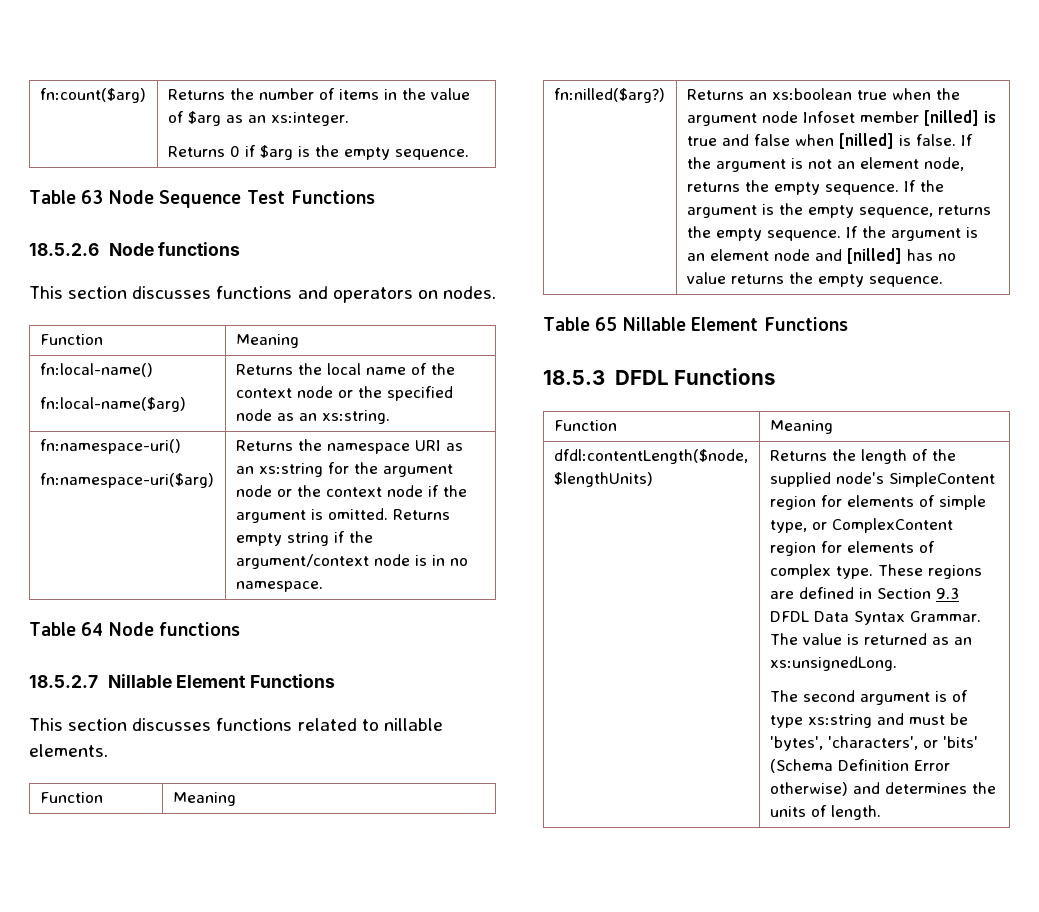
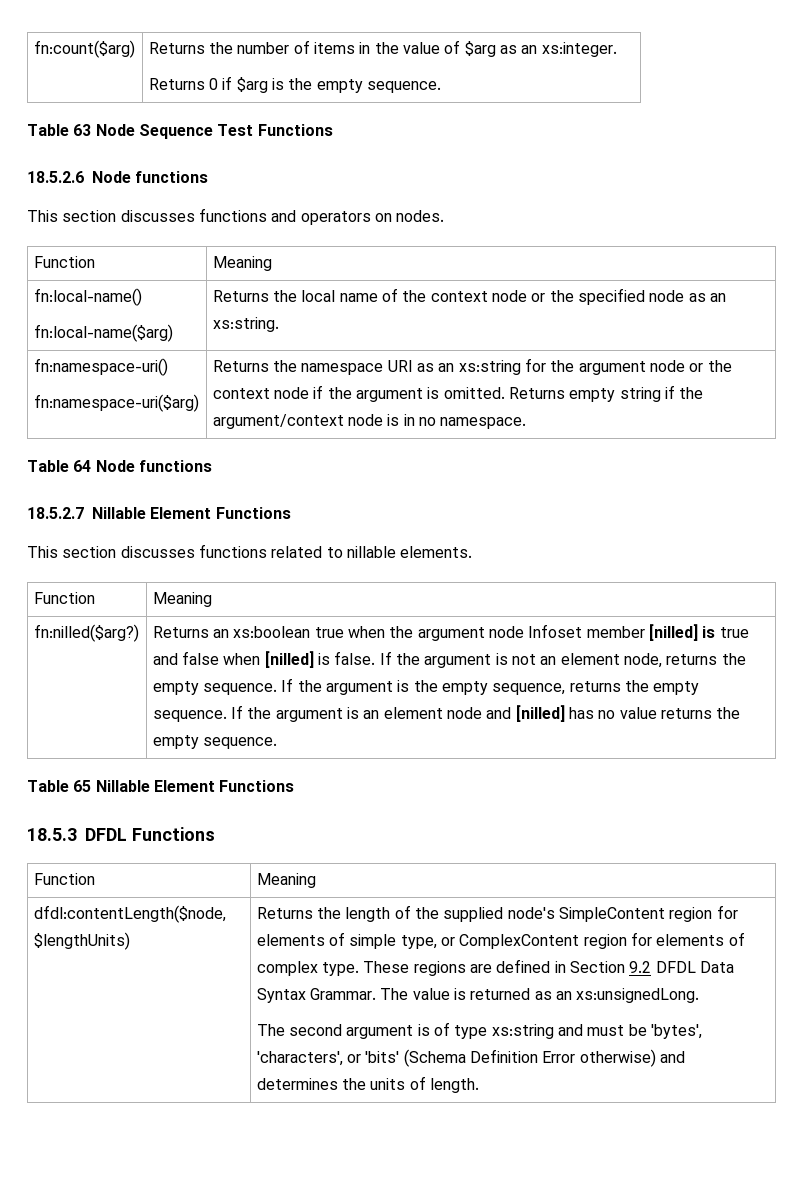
- These regions are defined in Section 9.3 DFDL Data Syntax Grammar.
+ These regions are defined in Section 9.2 DFDL Data Syntax Grammar.

